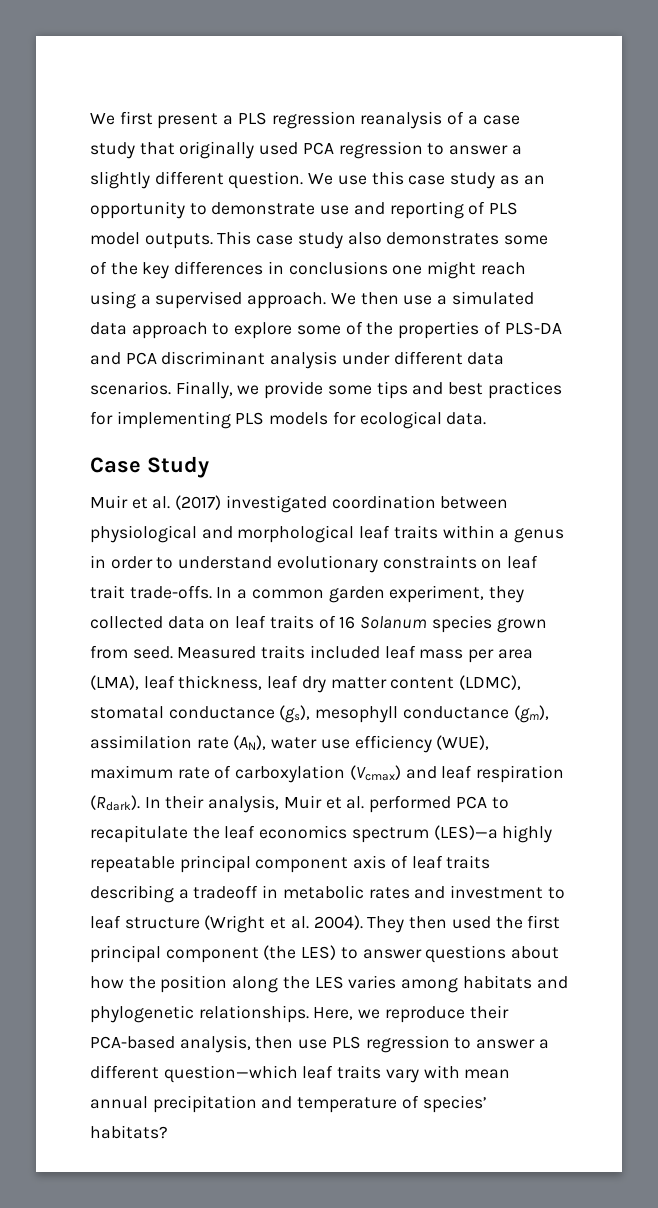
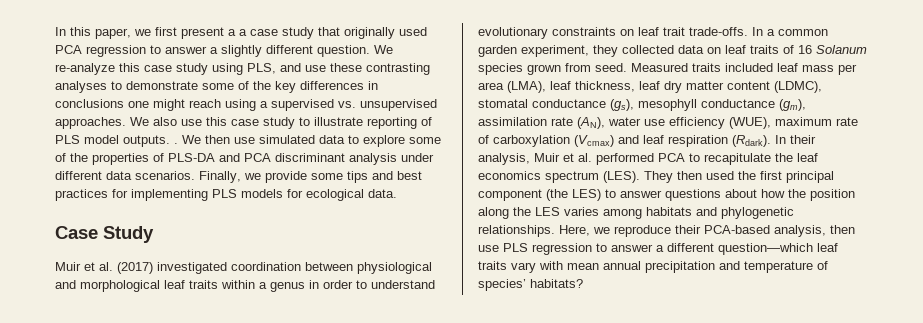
- We first present a PLS regression reanalysis of a case study that originally used PCA regression to answer a slightly different question.
+ In this paper, we first present a a case study that originally used PCA regression to answer a slightly different question.
- We use this case study as an opportunity to demonstrate use and reporting of PLS model outputs. This case study also demonstrates some of the key differences in conclusions one might reach using a supervised approach.
+ We re-analyze this case study using PLS, and use these contrasting analyses to demonstrate some of the key differences in conclusions one might reach using a supervised vs. unsupervised approaches. We also use this case study to illustrate reporting of PLS model outputs. .
- We then use a simulated data approach to explore some of the properties of PLS-DA and PCA discriminant analysis under different data scenarios.
+ We then use simulated data to explore some of the properties of PLS-DA and PCA discriminant analysis under different data scenarios.
- In their analysis, Muir et al. performed PCA to recapitulate the leaf economics spectrum (LES)—a highly repeatable principal component axis of leaf traits describing a tradeoff in metabolic rates and investment to leaf structure (Wright et al. 2004).
+ In their analysis, Muir et al. performed PCA to recapitulate the leaf economics spectrum (LES).

